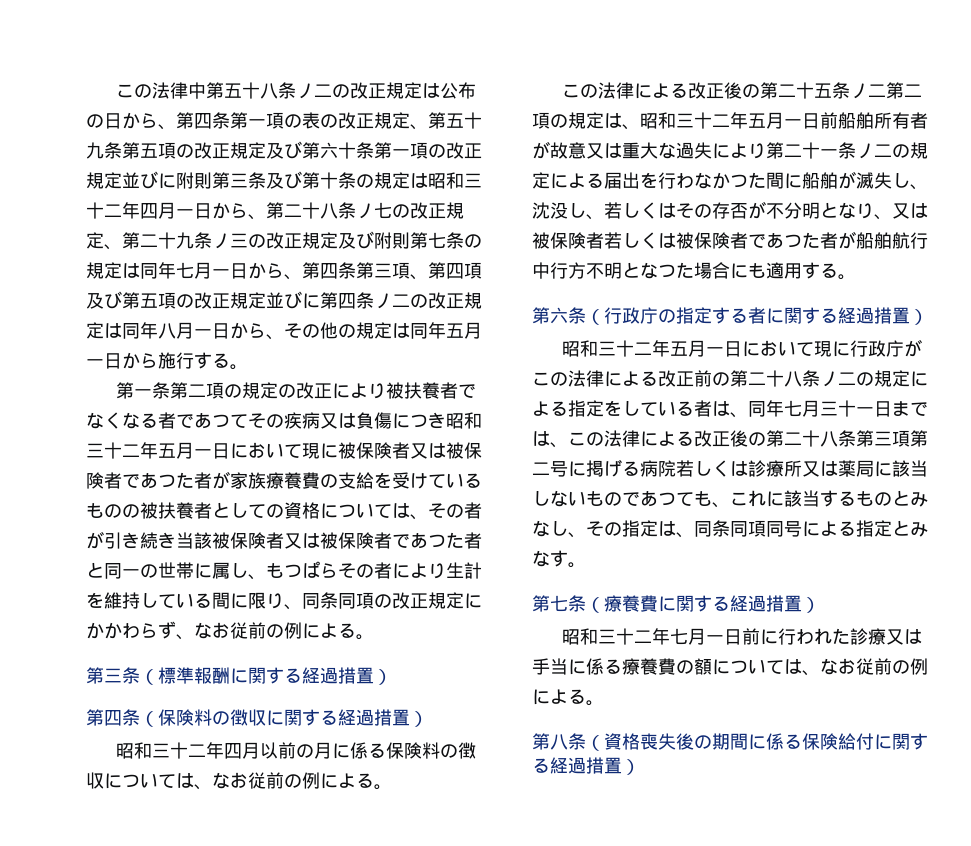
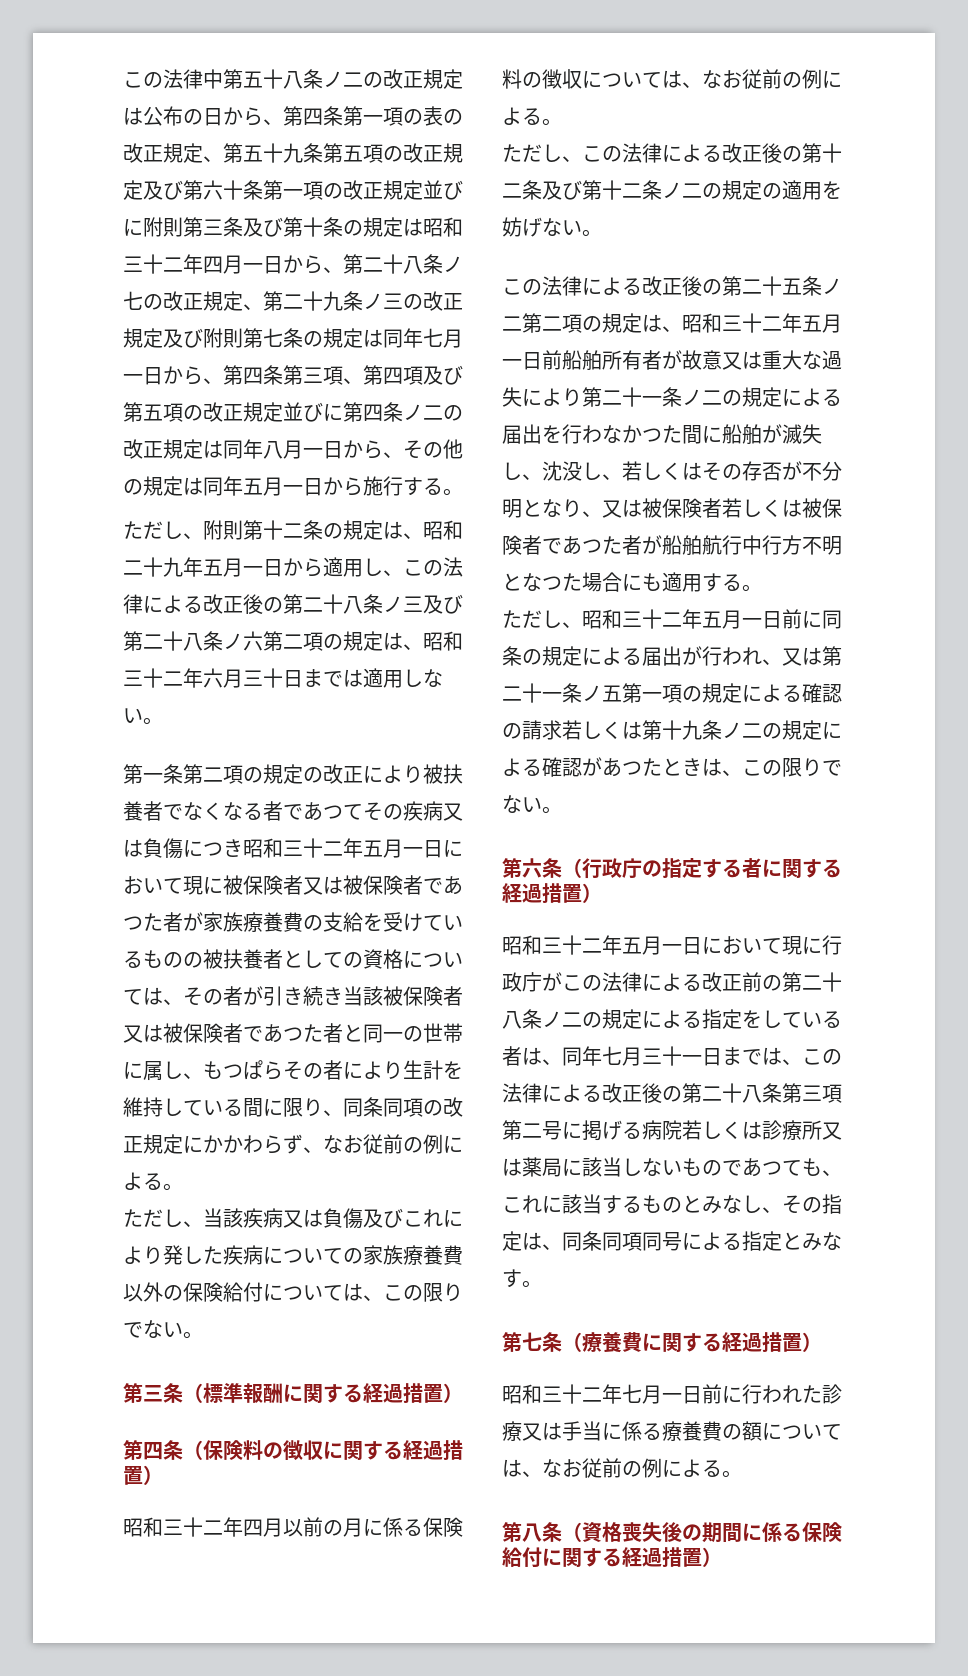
+ ただし、附則第十二条の規定は、昭和二十九年五月一日から適用し、この法律による改正後の第二十八条ノ三及び第二十八条ノ六第二項の規定は、昭和三十二年六月三十日までは適用しない。
+ ただし、当該疾病又は負傷及びこれにより発した疾病についての家族療養費以外の保険給付については、この限りでない。
+ ただし、この法律による改正後の第十二条及び第十二条ノ二の規定の適用を妨げない。
+ ただし、昭和三十二年五月一日前に同条の規定による届出が行われ、又は第二十一条ノ五第一項の規定による確認の請求若しくは第十九条ノ二の規定による確認があつたときは、この限りでない。

